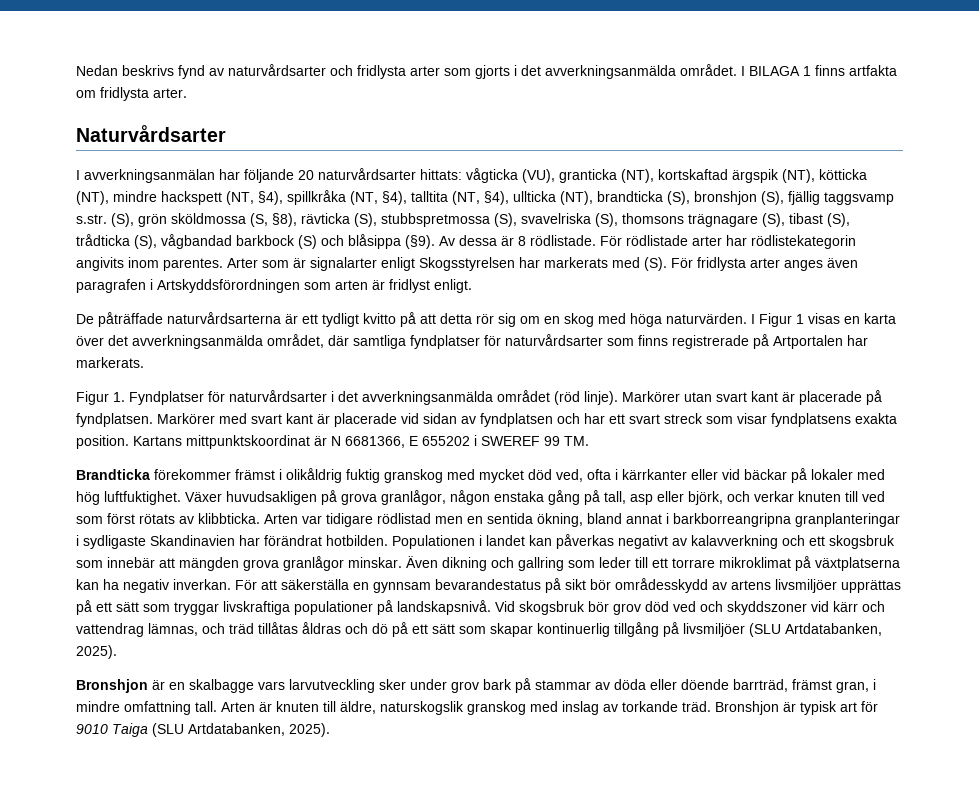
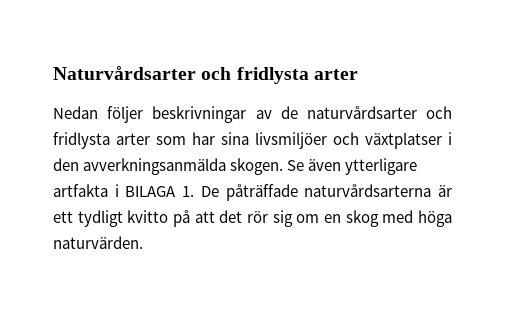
- Nedan beskrivs fynd av naturvårdsarter och fridlysta arter som gjorts i det avverkningsanmälda området. I BILAGA 1 finns artfakta om fridlysta arter.
- Naturvårdsarter
- I avverkningsanmälan har följande 20 naturvårdsarter hittats: vågticka (VU), granticka (NT), kortskaftad ärgspik (NT), kötticka (NT), mindre hackspett (NT, §4), spillkråka (NT, §4), talltita (NT, §4), ullticka (NT), brandticka (S), bronshjon (S), fjällig taggsvamp s.str. (S), grön sköldmossa (S, §8), rävticka (S), stubbspretmossa (S), svavelriska (S), thomsons trägnagare (S), tibast (S), trådticka (S), vågbandad barkbock (S) och blåsippa (§9). Av dessa är 8 rödlistade. För rödlistade arter har rödlistekategorin angivits inom parentes. Arter som är signalarter enligt Skogsstyrelsen har markerats med (S). För fridlysta arter anges även paragrafen i Artskyddsförordningen som arten är fridlyst enligt.
- De påträffade naturvårdsarterna är ett tydligt kvitto på att detta rör sig om en skog med höga naturvärden. I Figur 1 visas en karta över det avverkningsanmälda området, där samtliga fyndplatser för naturvårdsarter som finns registrerade på Artportalen har markerats.
- Figur 1. Fyndplatser för naturvårdsarter i det avverkningsanmälda området (röd linje). Markörer utan svart kant är placerade på fyndplatsen. Markörer med svart kant är placerade vid sidan av fyndplatsen och har ett svart streck som visar fyndplatsens exakta position. Kartans mittpunktskoordinat är N 6681366, E 655202 i SWEREF 99 TM.
- Brandticka förekommer främst i olikåldrig fuktig granskog med mycket död ved, ofta i kärrkanter eller vid bäckar på lokaler med hög luftfuktighet. Växer huvudsakligen på grova granlågor, någon enstaka gång på tall, asp eller björk, och verkar knuten till ved som först rötats av klibbticka. Arten var tidigare rödlistad men en sentida ökning, bland annat i barkborreangripna granplanteringar i sydligaste Skandinavien har förändrat hotbilden. Populationen i landet kan påverkas negativt av kalavverkning och ett skogsbruk som innebär att mängden grova granlågor minskar. Även dikning och gallring som leder till ett torrare mikroklimat på växtplatserna kan ha negativ inverkan. För att säkerställa en gynnsam bevarandestatus på sikt bör områdesskydd av artens livsmiljöer upprättas på ett sätt som tryggar livskraftiga populationer på landskapsnivå. Vid skogsbruk bör grov död ved och skyddszoner vid kärr och vattendrag lämnas, och träd tillåtas åldras och dö på ett sätt som skapar kontinuerlig tillgång på livsmiljöer (SLU Artdatabanken, 2025).
- Bronshjon är en skalbagge vars larvutveckling sker under grov bark på stammar av döda eller döende barrträd, främst gran, i mindre omfattning tall. Arten är knuten till äldre, naturskogslik granskog med inslag av torkande träd. Bronshjon är typisk art för 9010 Taiga (SLU Artdatabanken, 2025).
+ Naturvårdsarter och fridlysta arter
+ Nedan följer beskrivningar av de naturvårdsarter och fridlysta arter som har sina livsmiljöer och växtplatser i den avverkningsanmälda skogen. Se även ytterligare artfakta i BILAGA 1. De påträffade naturvårdsarterna är ett tydligt kvitto på att det rör sig om en skog med höga naturvärden.

